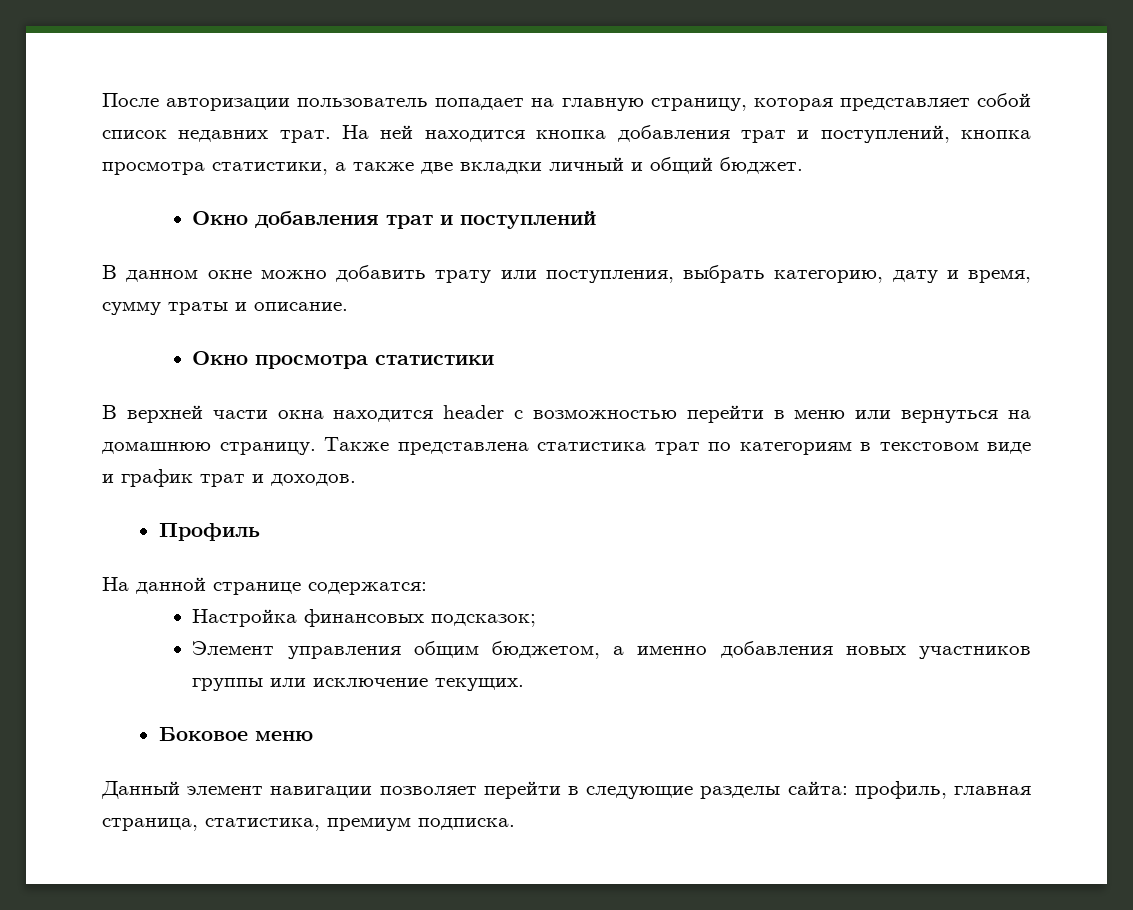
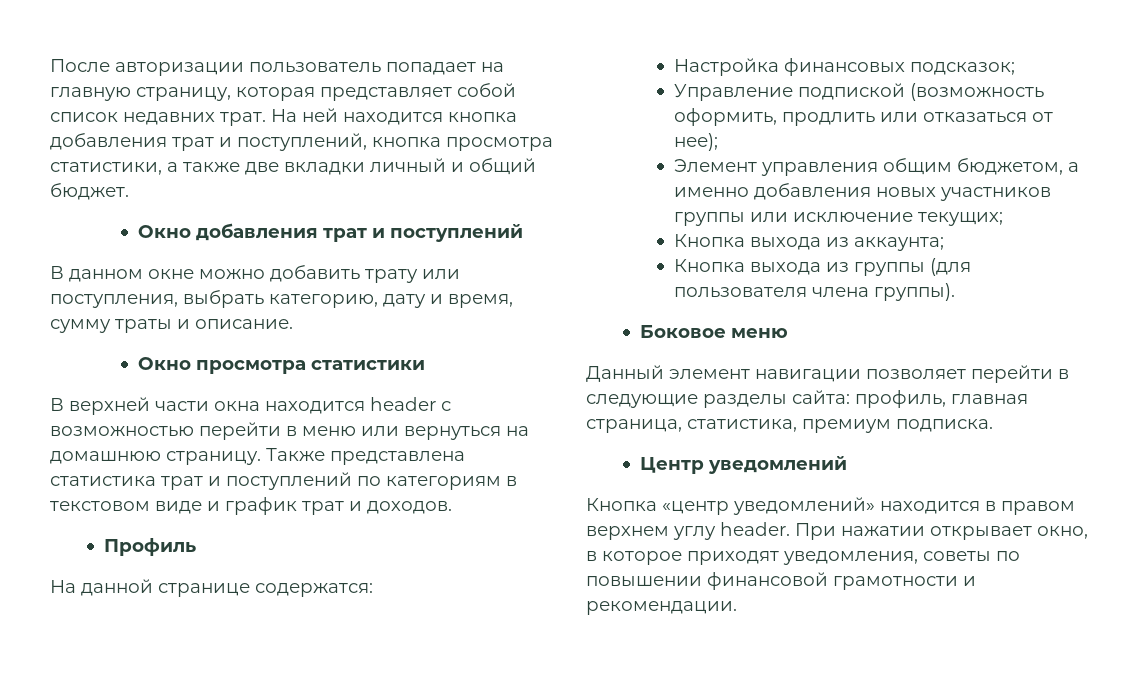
- Также представлена статистика трат по категориям в текстовом виде и график трат и доходов.
+ Также представлена статистика трат и поступлений по категориям в текстовом виде и график трат и доходов.
+ Управление подпиской (возможность оформить, продлить или отказаться от нее);
- Элемент управления общим бюджетом, а именно добавления новых участников группы или исключение текущих.
+ Элемент управления общим бюджетом, а именно добавления новых участников группы или исключение текущих;
+ Кнопка выхода из аккаунта;
+ Кнопка выхода из группы (для пользователя члена группы).
+ Центр уведомлений
+ Кнопка «центр уведомлений» находится в правом верхнем углу header. При нажатии открывает окно, в которое приходят уведомления, советы по повышении финансовой грамотности и рекомендации.

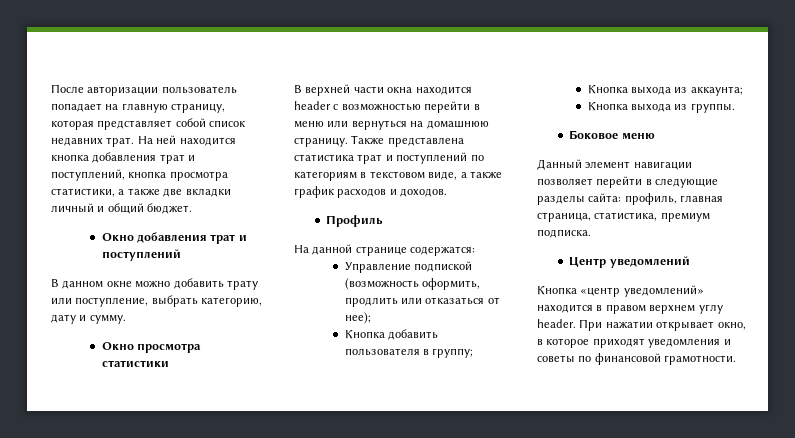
- В данном окне можно добавить трату или поступления, выбрать категорию, дату и время, сумму траты и описание.
+ В данном окне можно добавить трату или поступление, выбрать категорию, дату и сумму.
- Также представлена статистика трат и поступлений по категориям в текстовом виде и график трат и доходов.
+ Также представлена статистика трат и поступлений по категориям в текстовом виде, а также график расходов и доходов.
- Настройка финансовых подсказок;
- Элемент управления общим бюджетом, а именно добавления новых участников группы или исключение текущих;
+ Кнопка добавить пользователя в группу;
- Кнопка выхода из группы (для пользователя члена группы).
+ Кнопка выхода из группы.
- При нажатии открывает окно, в которое приходят уведомления, советы по повышении финансовой грамотности и рекомендации.
+ При нажатии открывает окно, в которое приходят уведомления и советы по финансовой грамотности.

